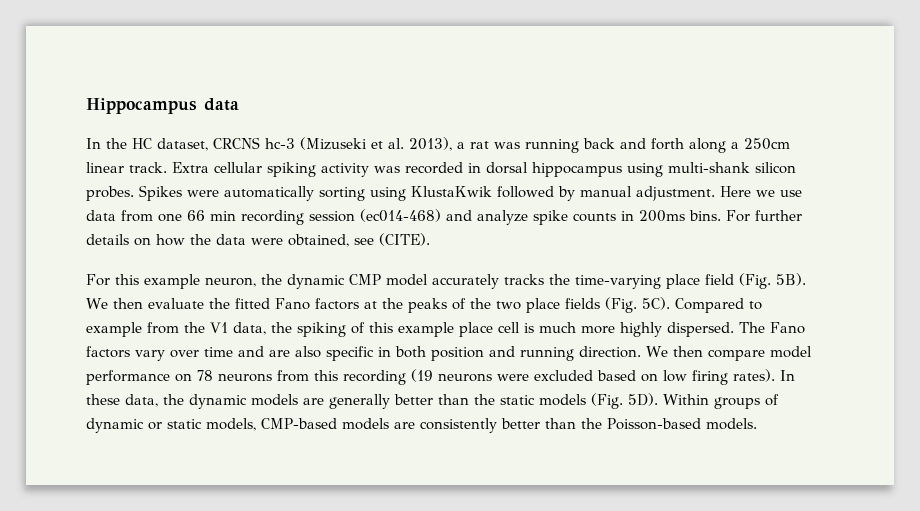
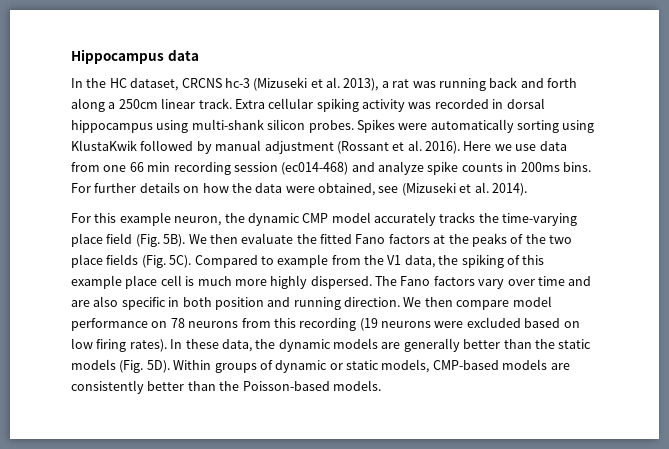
- Spikes were automatically sorting using KlustaKwik followed by manual adjustment.
+ Spikes were automatically sorting using KlustaKwik followed by manual adjustment (Rossant et al. 2016).
- For further details on how the data were obtained, see (CITE).
+ For further details on how the data were obtained, see (Mizuseki et al. 2014).

